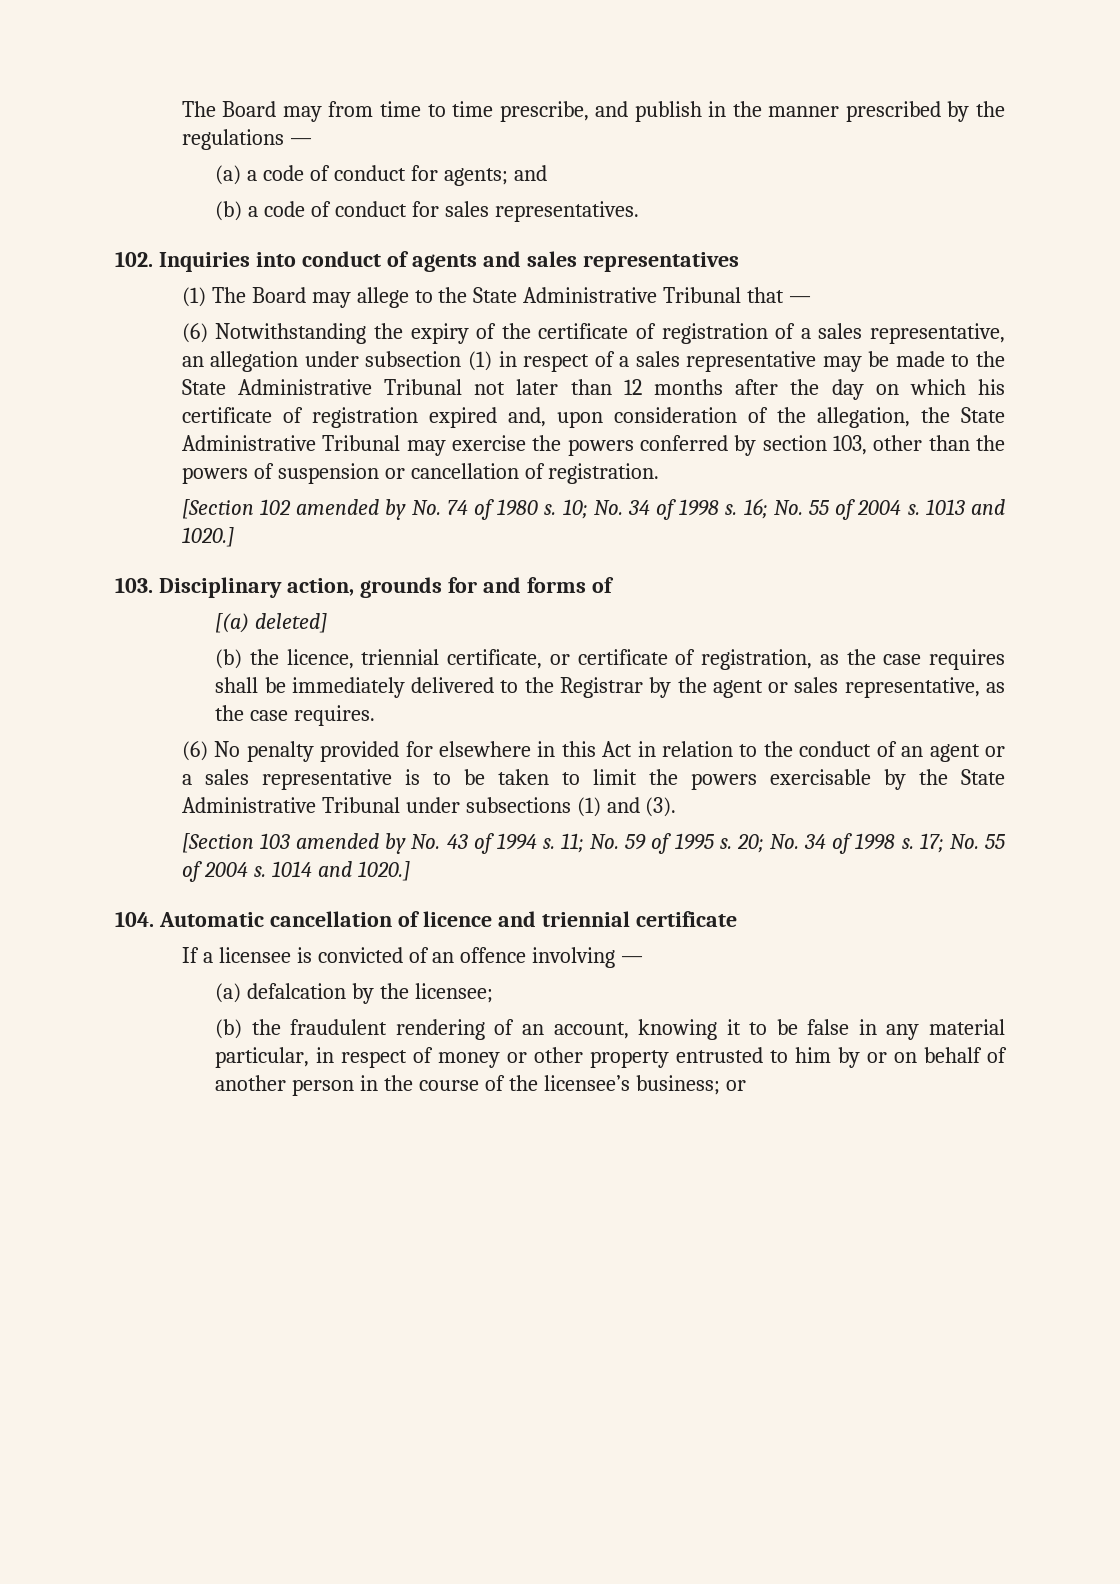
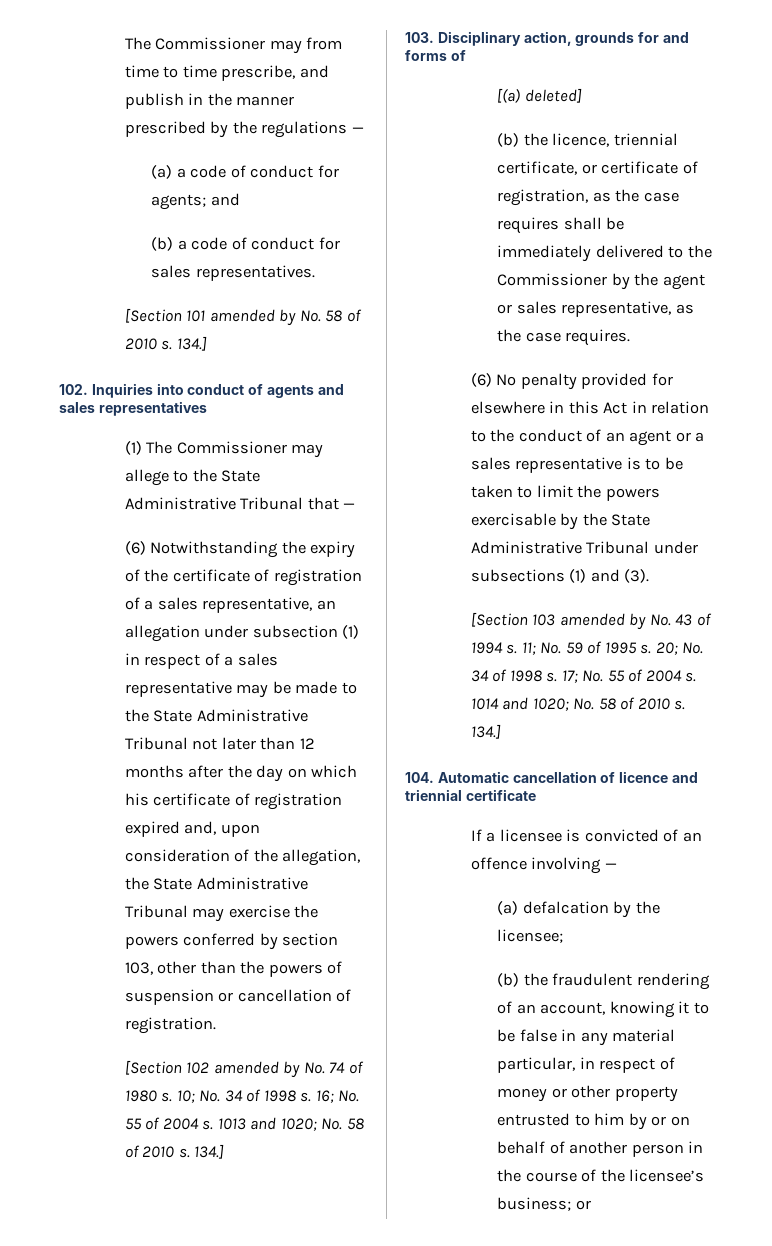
- The Board may from time to time prescribe, and publish in the manner prescribed by the regulations —
+ The Commissioner may from time to time prescribe, and publish in the manner prescribed by the regulations —
+ [Section 101 amended by No. 58 of 2010 s. 134.]
- (1) The Board may allege to the State Administrative Tribunal that —
+ (1) The Commissioner may allege to the State Administrative Tribunal that —
- 1013 and 1020.]
+ 1013 and 1020; No. 58 of 2010 s. 134.]
- (b) the licence, triennial certificate, or certificate of registration, as the case requires shall be immediately delivered to the Registrar by the agent or sales representative, as the case requires.
+ (b) the licence, triennial certificate, or certificate of registration, as the case requires shall be immediately delivered to the Commissioner by the agent or sales representative, as the case requires.
- 1014 and 1020.]
+ 1014 and 1020; No. 58 of 2010 s. 134.]

